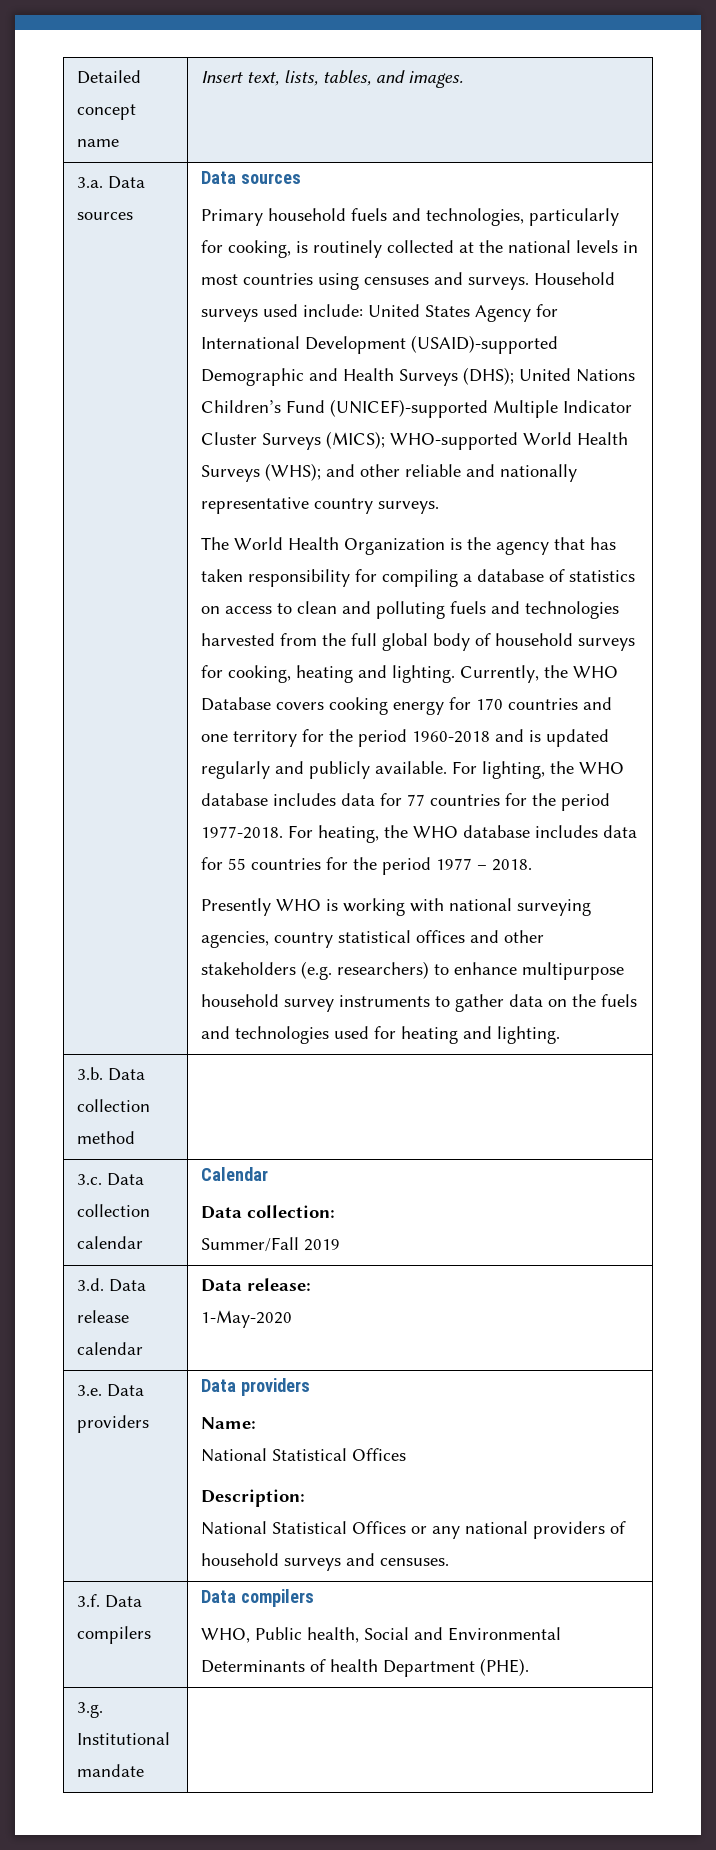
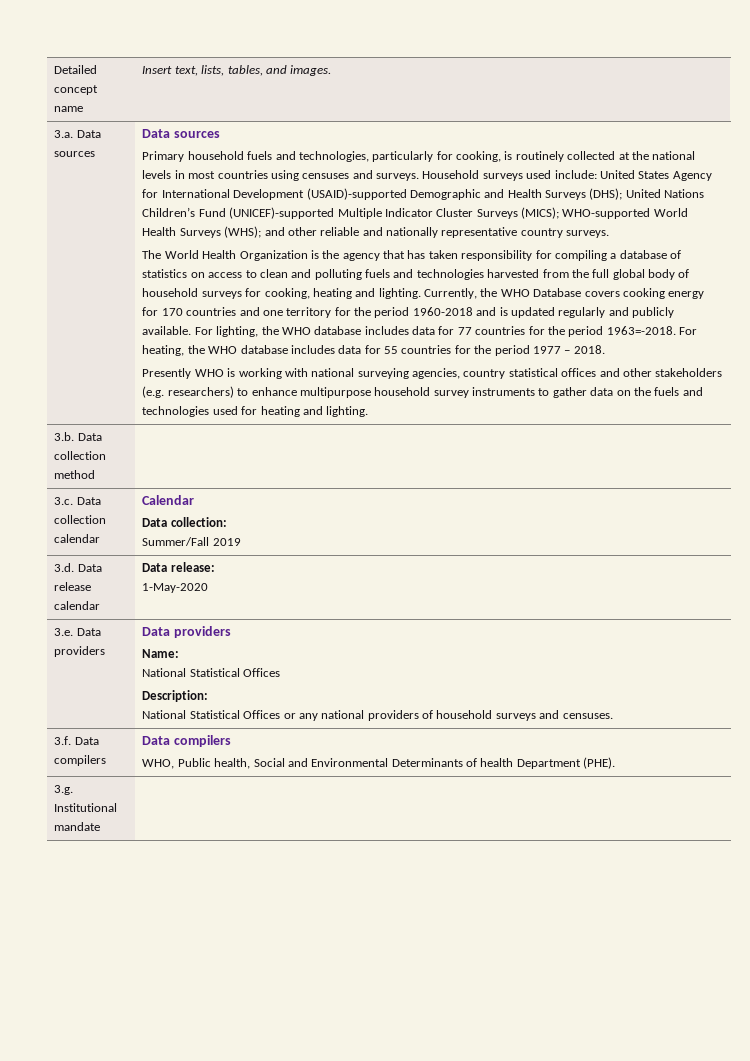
- For lighting, the WHO database includes data for 77 countries for the period 1977-2018.
+ For lighting, the WHO database includes data for 77 countries for the period 1963=-2018.

